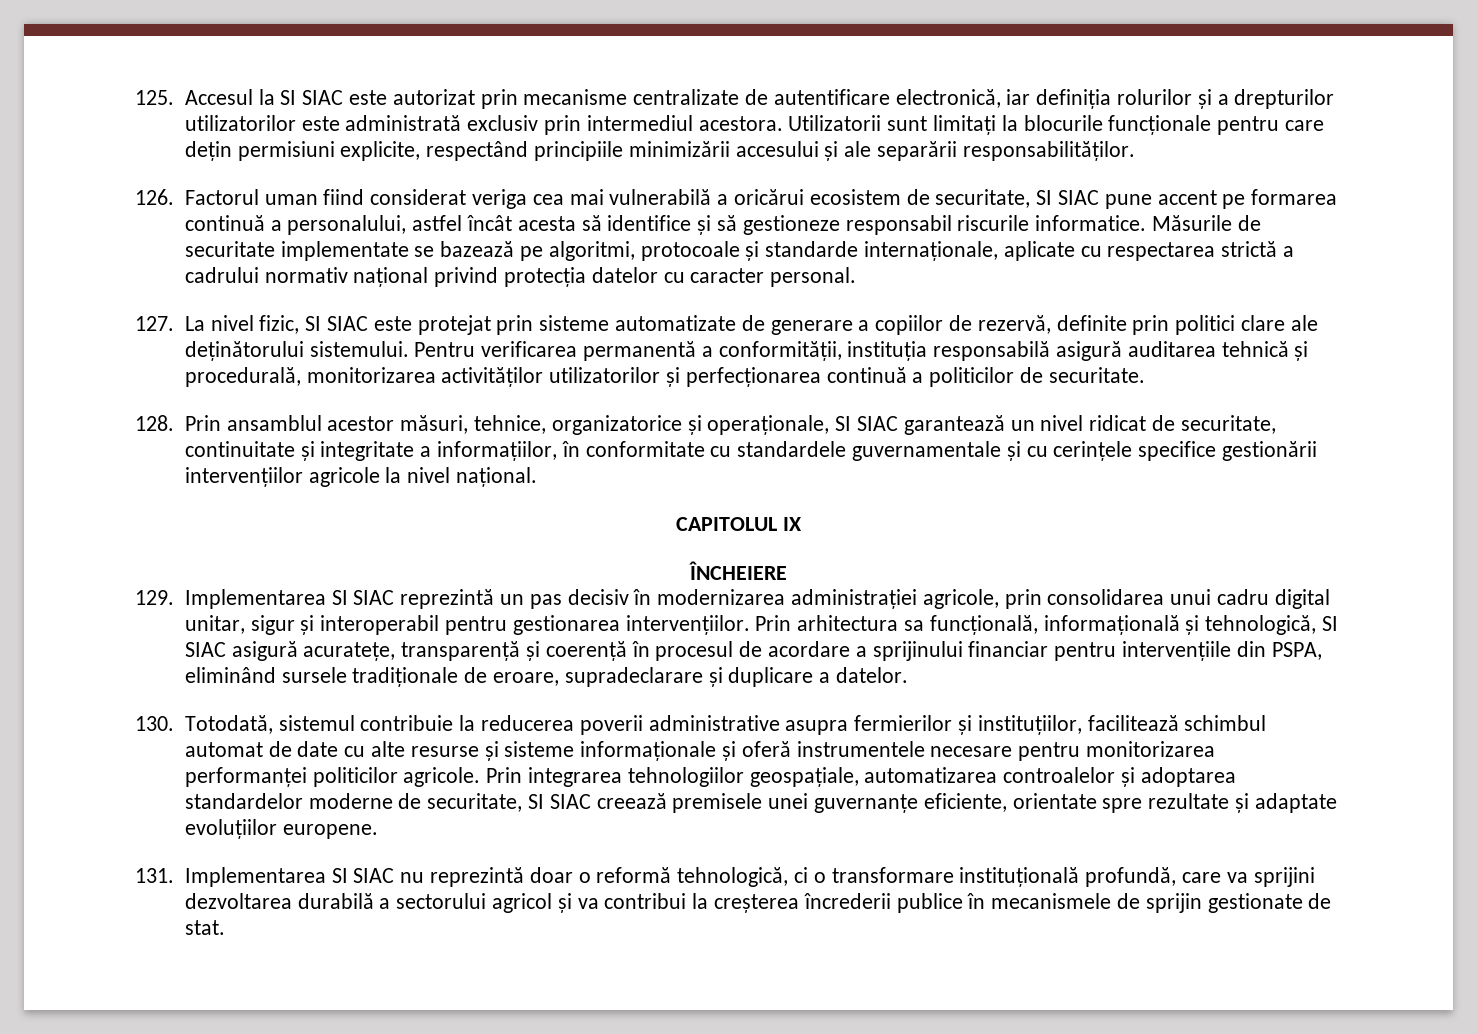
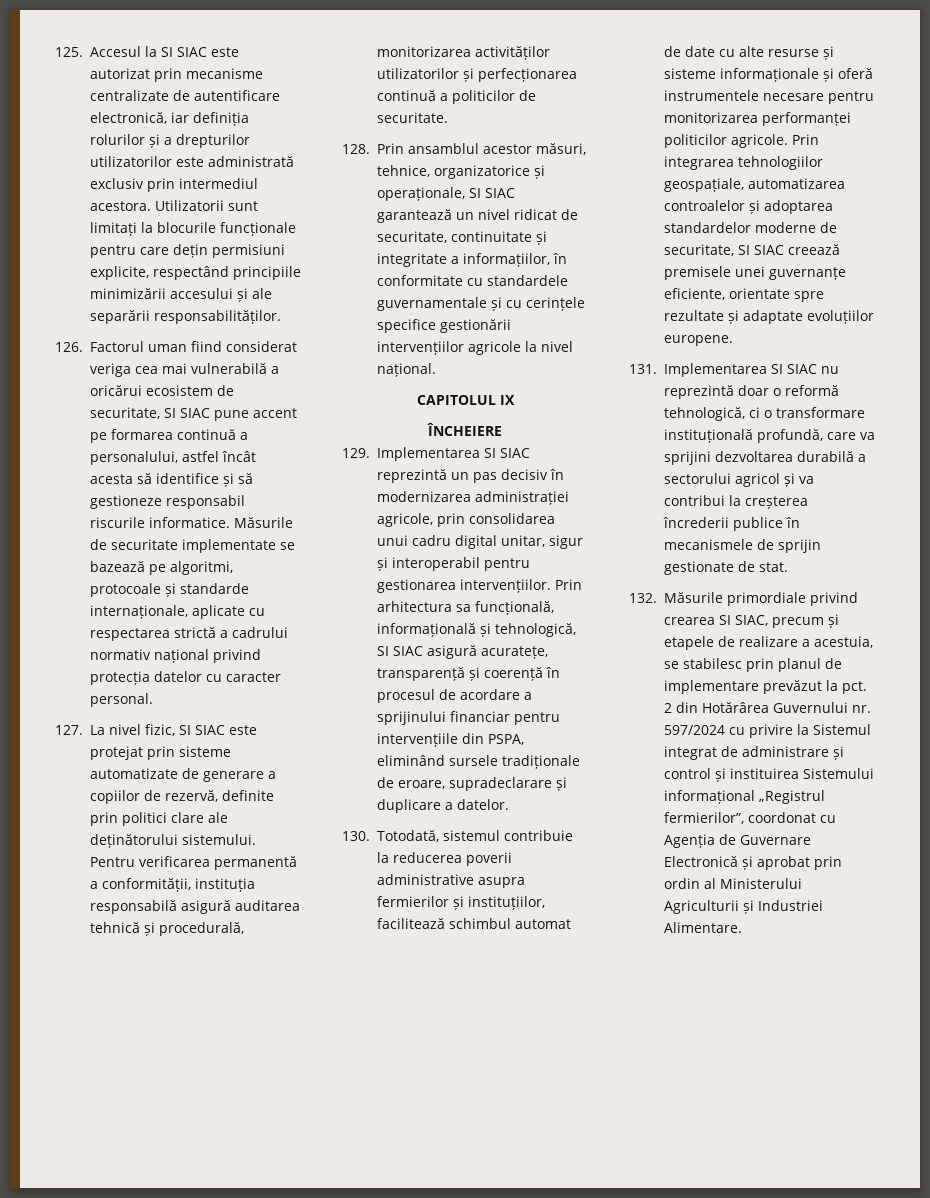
+ 132. Măsurile primordiale privind crearea SI SIAC, precum și etapele de realizare a acestuia, se stabilesc prin planul de implementare prevăzut la pct. 2 din Hotărârea Guvernului nr. 597/2024 cu privire la Sistemul integrat de administrare și control și instituirea Sistemului informațional „Registrul fermierilor”, coordonat cu Agenția de Guvernare Electronică și aprobat prin ordin al Ministerului Agriculturii și Industriei Alimentare.

